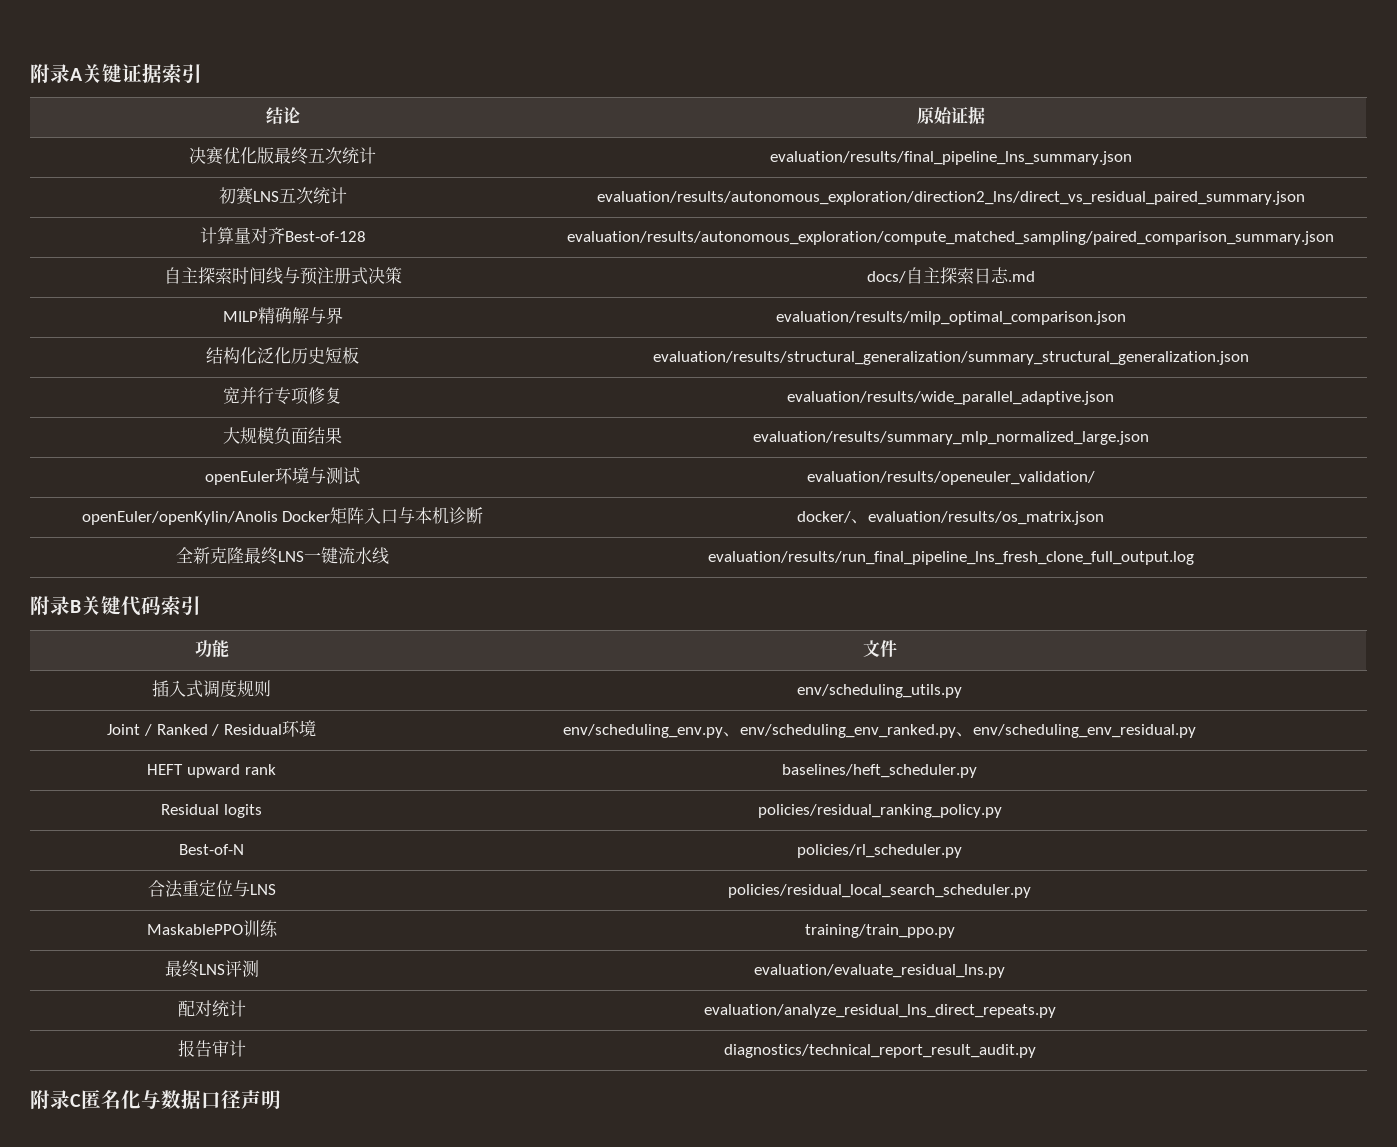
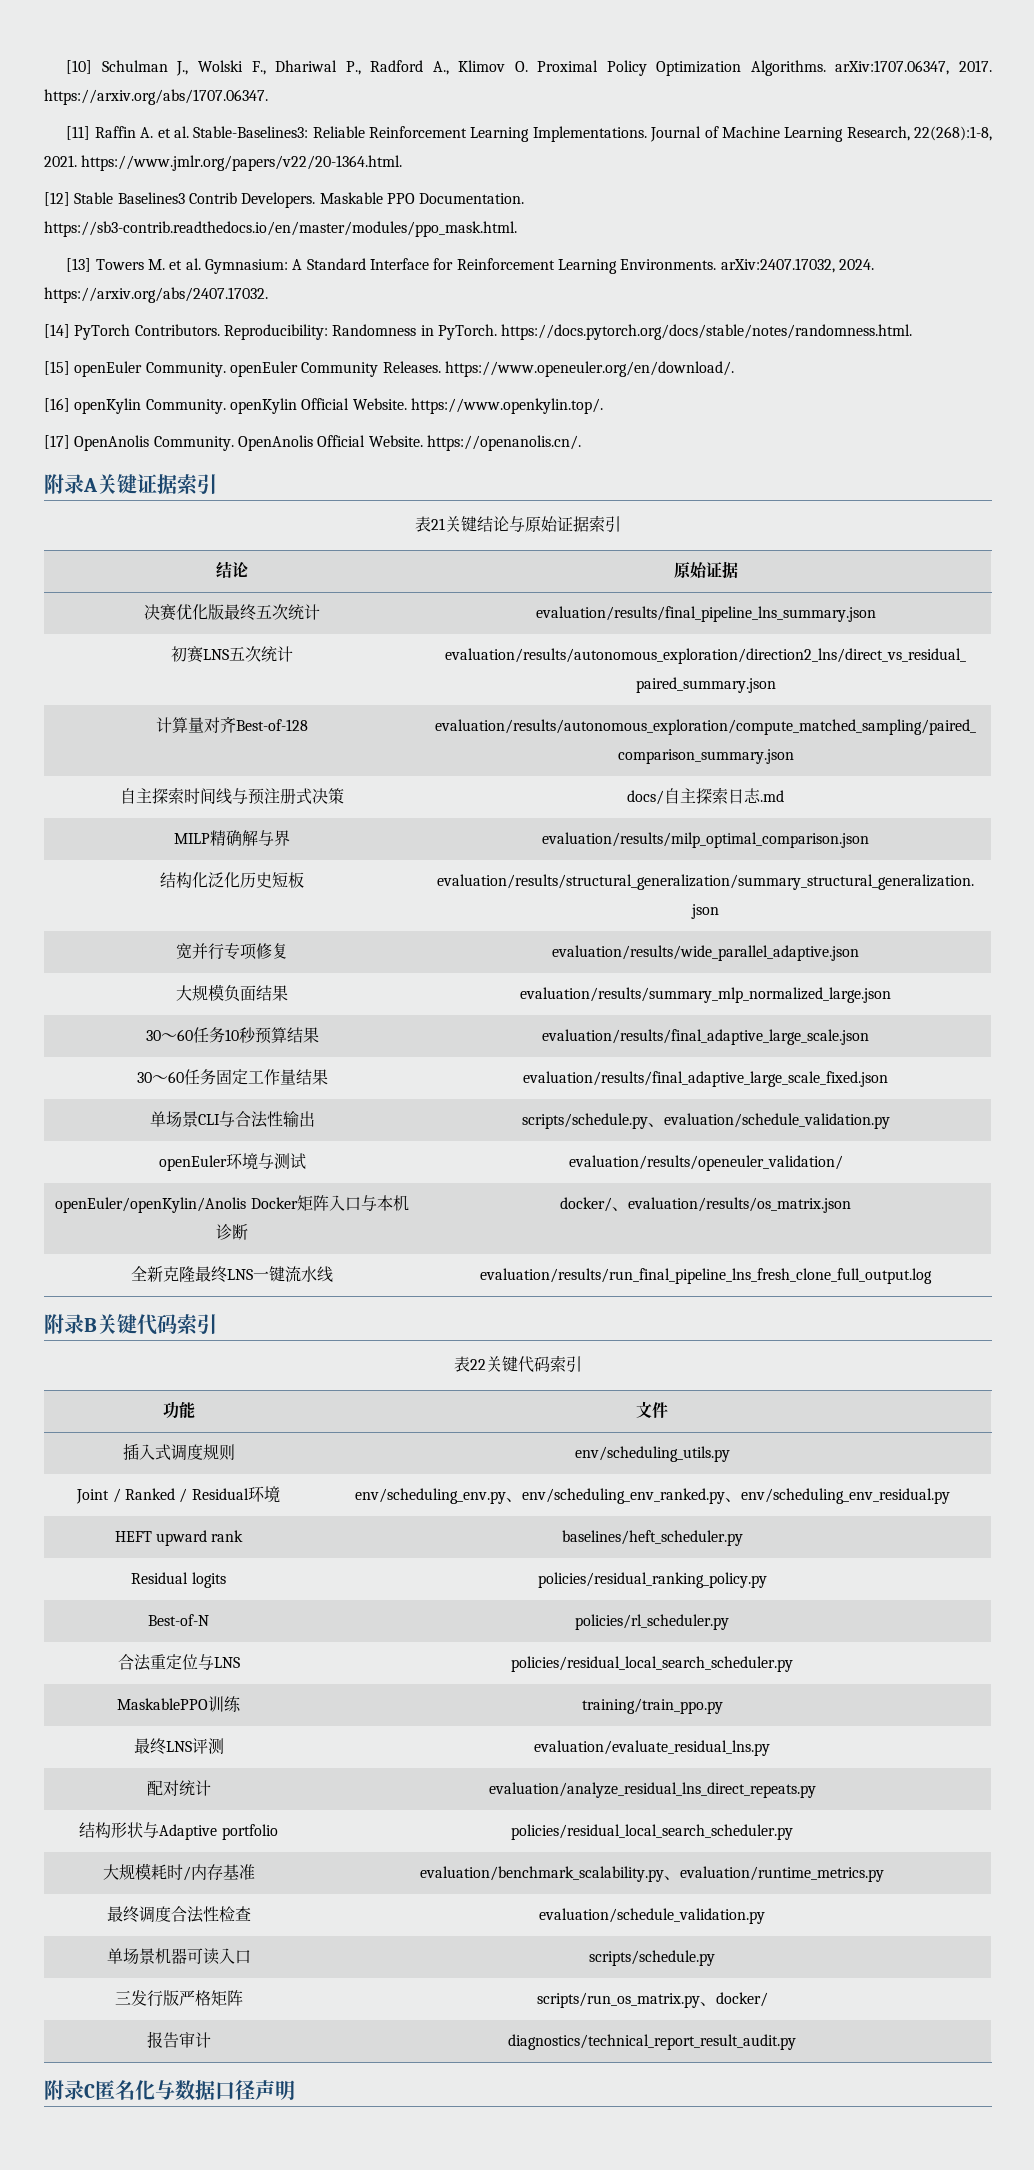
+ [10] Schulman J., Wolski F., Dhariwal P., Radford A., Klimov O. Proximal Policy Optimization Algorithms. arXiv:1707.06347, 2017. https://arxiv.org/abs/1707.06347.
+ [11] Raffin A. et al. Stable-Baselines3: Reliable Reinforcement Learning Implementations. Journal of Machine Learning Research, 22(268):1-8, 2021. https://www.jmlr.org/papers/v22/20-1364.html.
+ [12] Stable Baselines3 Contrib Developers. Maskable PPO Documentation. https://sb3-contrib.readthedocs.io/en/master/modules/ppo_mask.html.
+ [13] Towers M. et al. Gymnasium: A Standard Interface for Reinforcement Learning Environments. arXiv:2407.17032, 2024. https://arxiv.org/abs/2407.17032.
+ [14] PyTorch Contributors. Reproducibility: Randomness in PyTorch. https://docs.pytorch.org/docs/stable/notes/randomness.html.
+ [15] openEuler Community. openEuler Community Releases. https://www.openeuler.org/en/download/.
+ [16] openKylin Community. openKylin Official Website. https://www.openkylin.top/.
+ [17] OpenAnolis Community. OpenAnolis Official Website. https://openanolis.cn/.
+ 表21关键结论与原始证据索引
+ 30～60任务10秒预算结果 | evaluation/results/final_adaptive_large_scale.json
+ 30～60任务固定工作量结果 | evaluation/results/final_adaptive_large_scale_fixed.json
+ 单场景CLI与合法性输出 | scripts/schedule.py、evaluation/schedule_validation.py
+ 表22关键代码索引
+ 结构形状与Adaptive portfolio | policies/residual_local_search_scheduler.py
+ 大规模耗时/内存基准 | evaluation/benchmark_scalability.py、evaluation/runtime_metrics.py
+ 最终调度合法性检查 | evaluation/schedule_validation.py
+ 单场景机器可读入口 | scripts/schedule.py
+ 三发行版严格矩阵 | scripts/run_os_matrix.py、docker/

